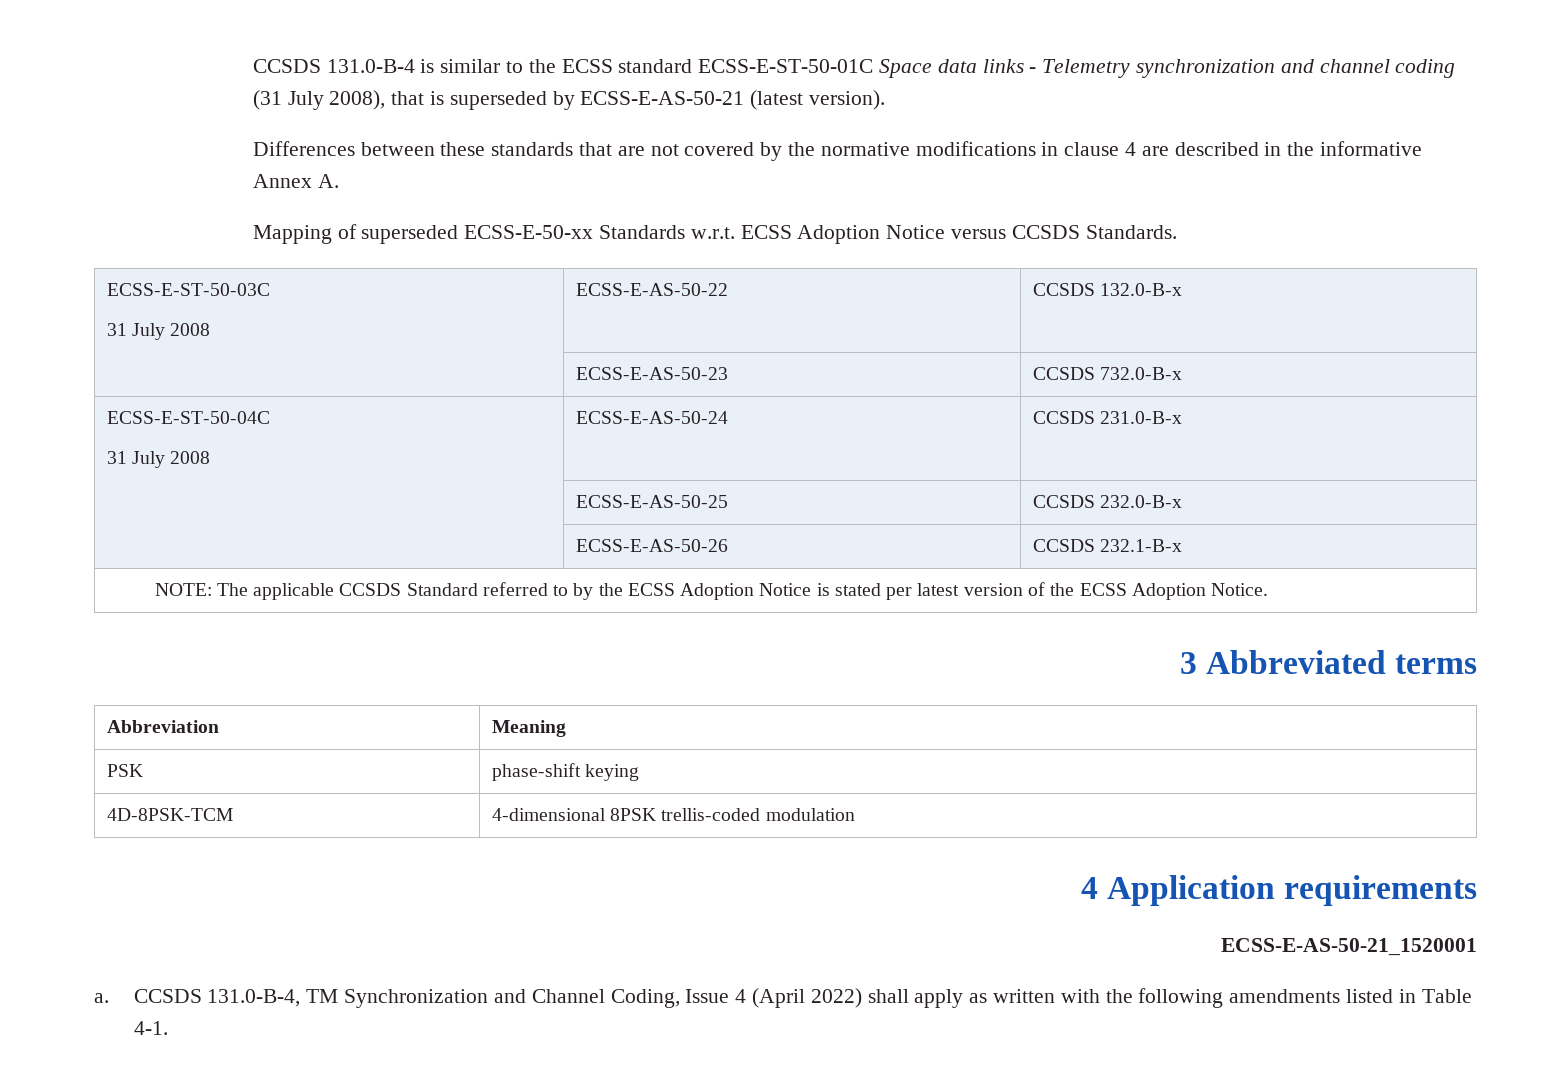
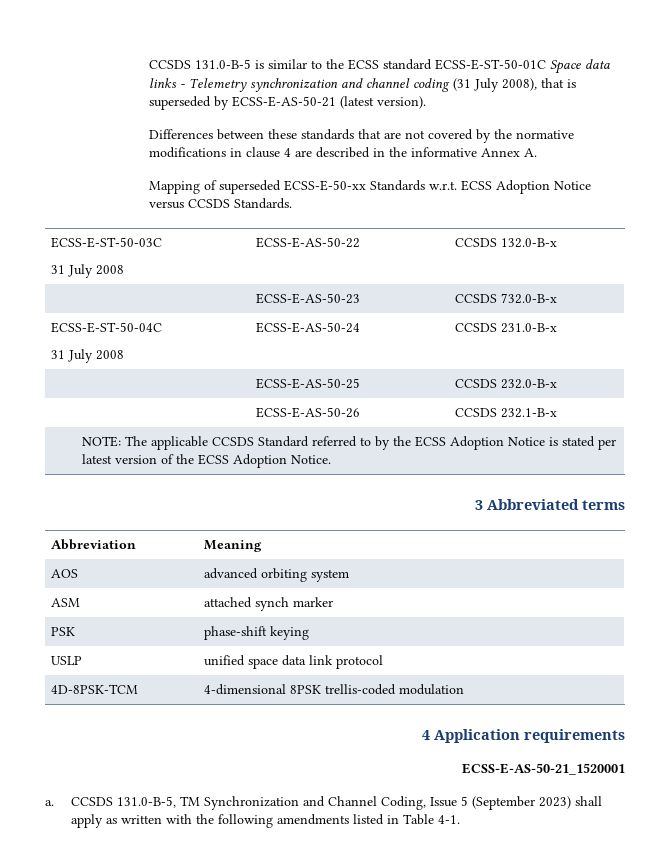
- CCSDS 131.0-B-4 is similar to the ECSS standard ECSS-E-ST-50-01C Space data links - Telemetry synchronization and channel coding (31 July 2008), that is superseded by ECSS-E-AS-50-21 (latest version).
+ CCSDS 131.0-B-5 is similar to the ECSS standard ECSS-E-ST-50-01C Space data links - Telemetry synchronization and channel coding (31 July 2008), that is superseded by ECSS-E-AS-50-21 (latest version).
+ AOS | advanced orbiting system
+ ASM | attached synch marker
  PSK | phase-shift keying
+ USLP | unified space data link protocol
- CCSDS 131.0-B-4, TM Synchronization and Channel Coding, Issue 4 (April 2022) shall apply as written with the following amendments listed in Table 4-1.
+ CCSDS 131.0-B-5, TM Synchronization and Channel Coding, Issue 5 (September 2023) shall apply as written with the following amendments listed in Table 4-1.

